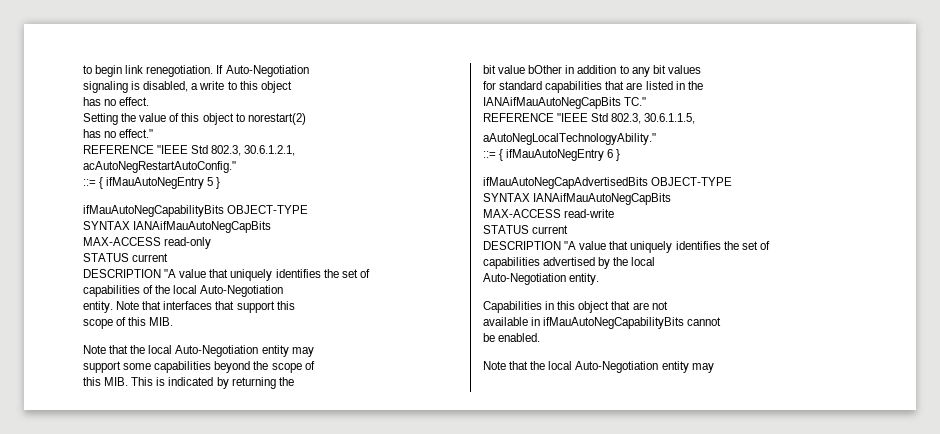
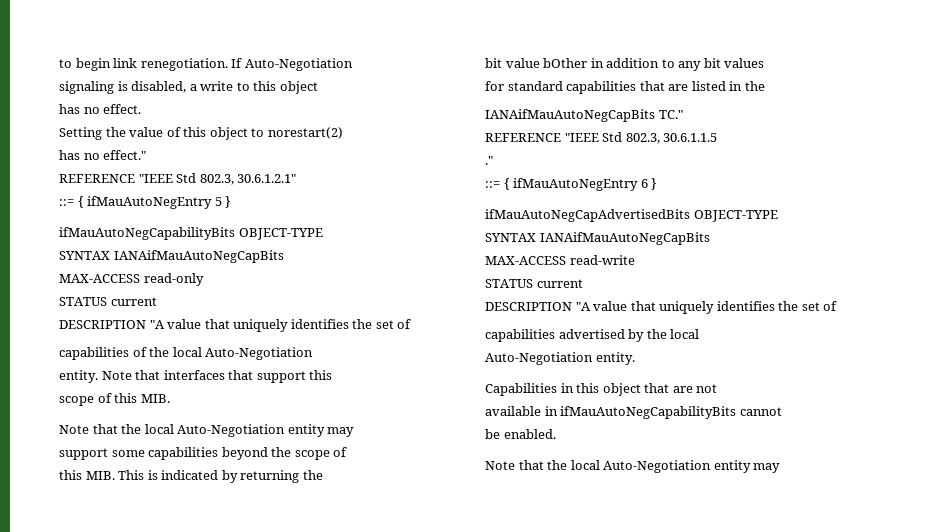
- REFERENCE "IEEE Std 802.3, 30.6.1.2.1,
- acAutoNegRestartAutoConfig."
+ REFERENCE "IEEE Std 802.3, 30.6.1.2.1"
- REFERENCE "IEEE Std 802.3, 30.6.1.1.5,
- aAutoNegLocalTechnologyAbility."
+ REFERENCE "IEEE Std 802.3, 30.6.1.1.5
+ ."

